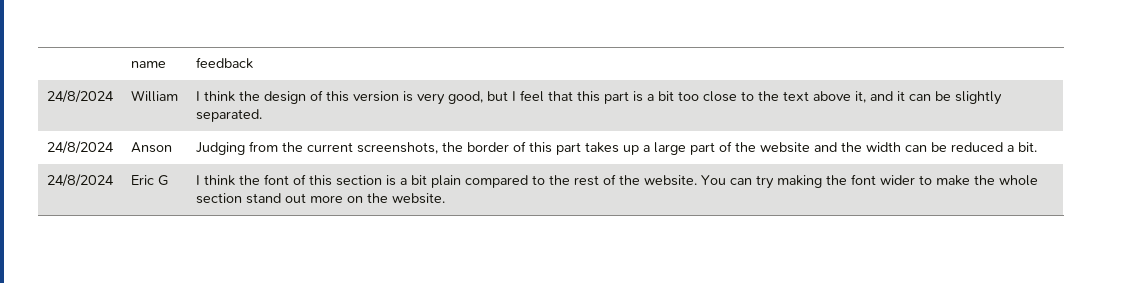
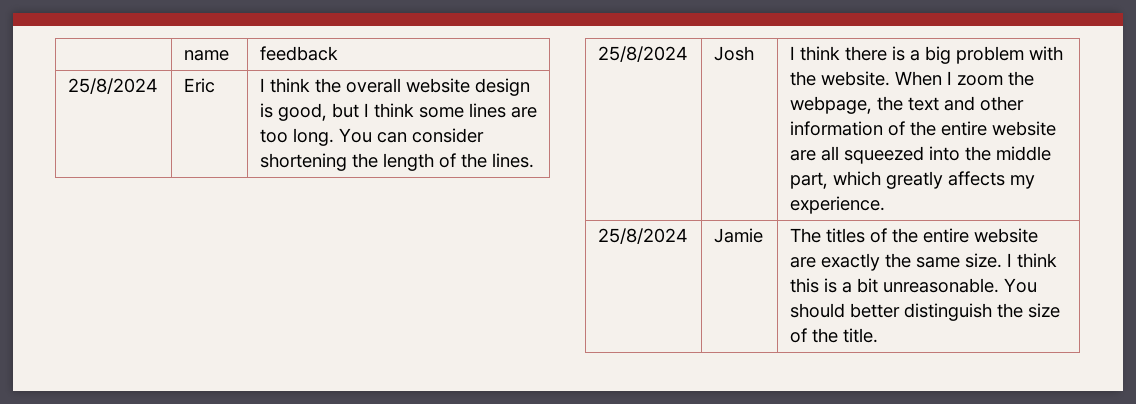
- 24/8/2024 | William | I think the design of this version is very good, but I feel that this part is a bit too close to the text above it, and it can be slightly separated.
- 24/8/2024 | Anson | Judging from the current screenshots, the border of this part takes up a large part of the website and the width can be reduced a bit.
- 24/8/2024 | Eric G | I think the font of this section is a bit plain compared to the rest of the website. You can try making the font wider to make the whole section stand out more on the website.
+ 25/8/2024 | Eric | I think the overall website design is good, but I think some lines are too long. You can consider shortening the length of the lines.
+ 25/8/2024 | Josh | I think there is a big problem with the website. When I zoom the webpage, the text and other information of the entire website are all squeezed into the middle part, which greatly affects my experience.
+ 25/8/2024 | Jamie | The titles of the entire website are exactly the same size. I think this is a bit unreasonable. You should better distinguish the size of the title.

